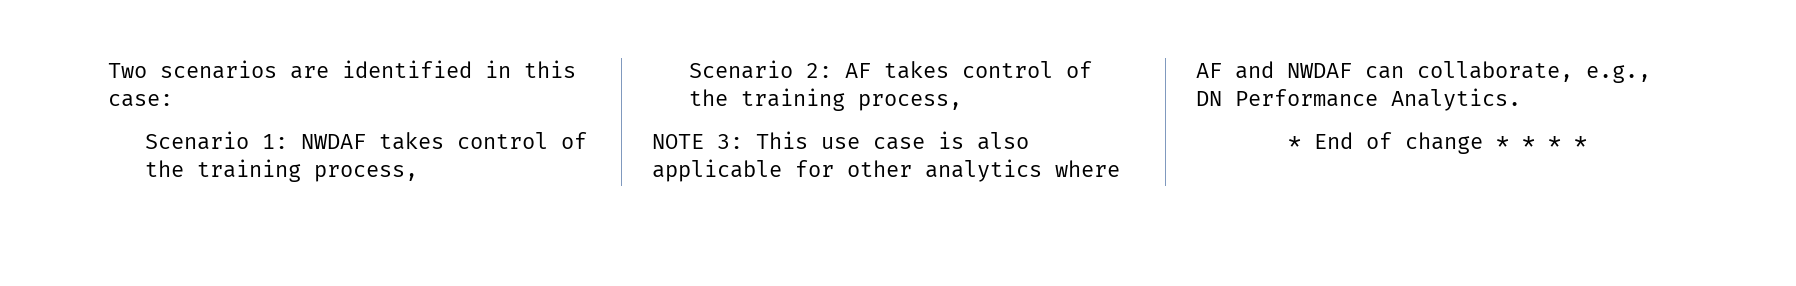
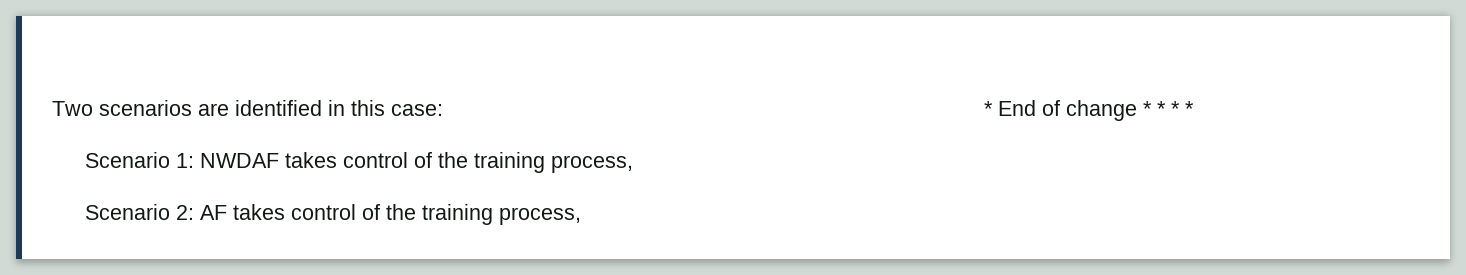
- NOTE 3: This use case is also applicable for other analytics where AF and NWDAF can collaborate, e.g., DN Performance Analytics.

